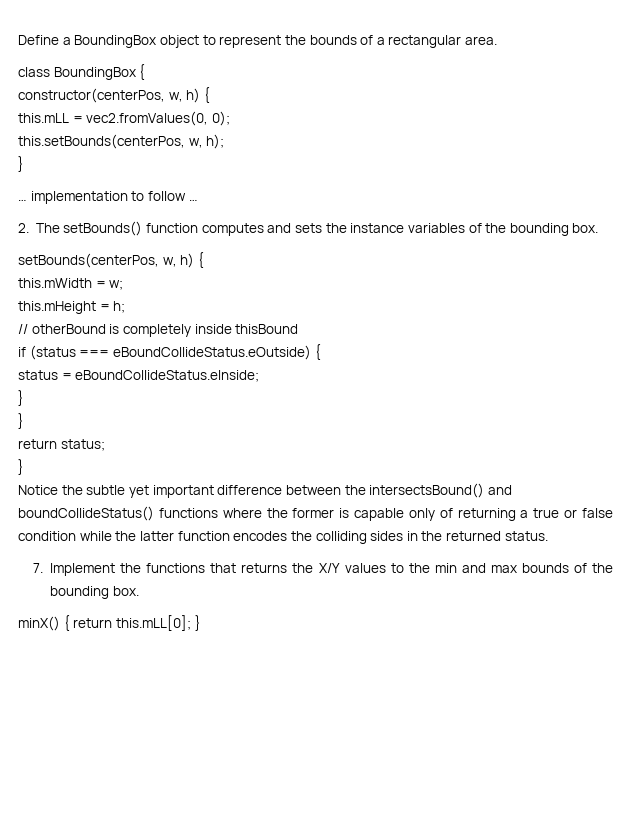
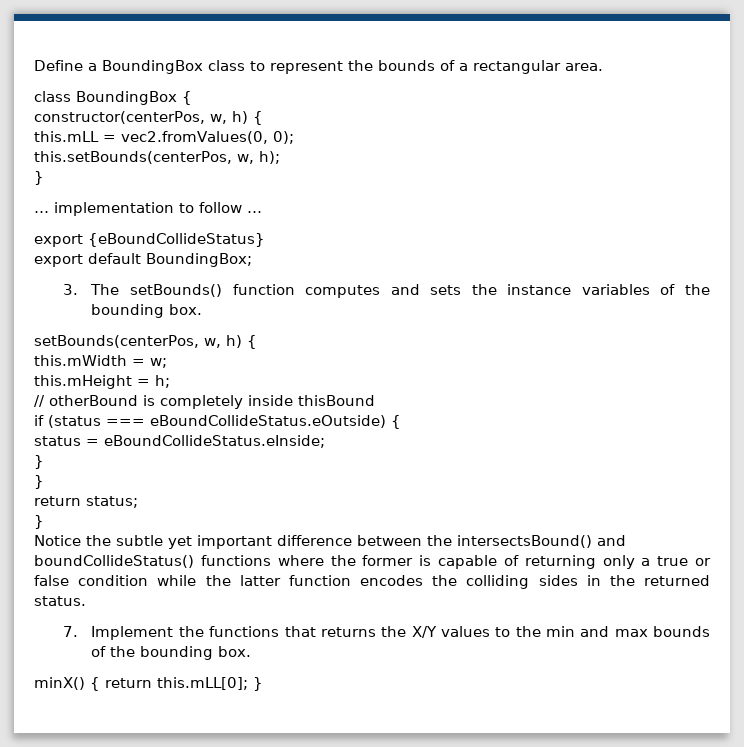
- Define a BoundingBox object to represent the bounds of a rectangular area.
+ Define a BoundingBox class to represent the bounds of a rectangular area.
- 2. The setBounds() function computes and sets the instance variables of the bounding box.
+ export {eBoundCollideStatus}
+ export default BoundingBox;
+ 3. The setBounds() function computes and sets the instance variables of the bounding box.
- Notice the subtle yet important difference between the intersectsBound() and boundCollideStatus() functions where the former is capable only of returning a true or false condition while the latter function encodes the colliding sides in the returned status.
+ Notice the subtle yet important difference between the intersectsBound() and boundCollideStatus() functions where the former is capable of returning only a true or false condition while the latter function encodes the colliding sides in the returned status.

